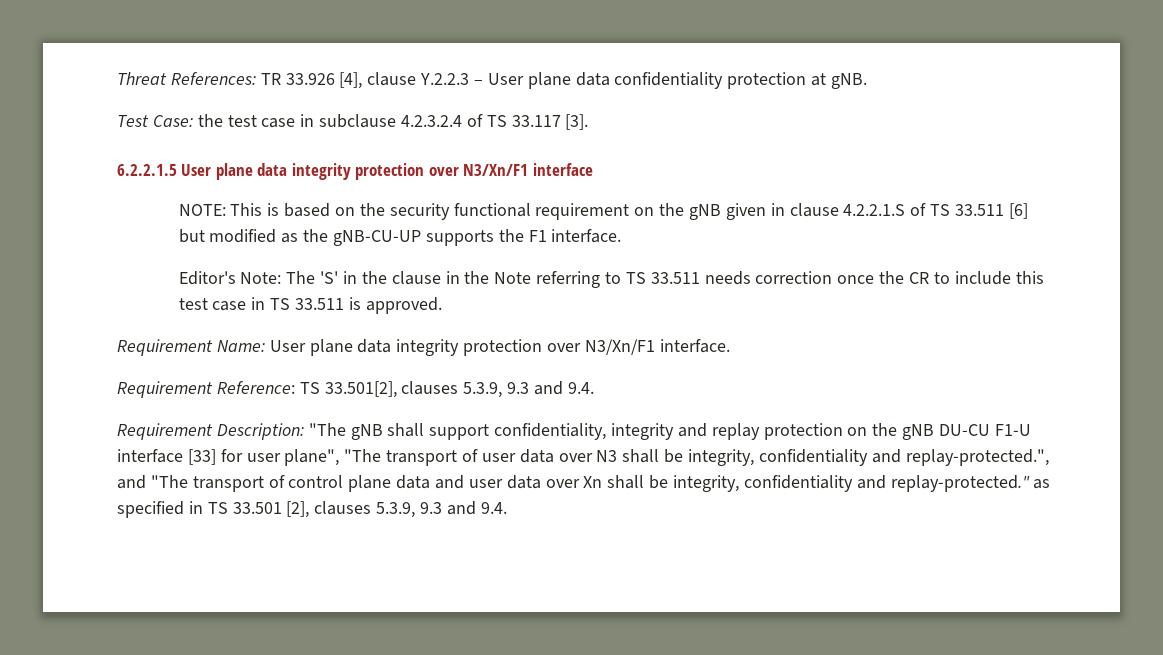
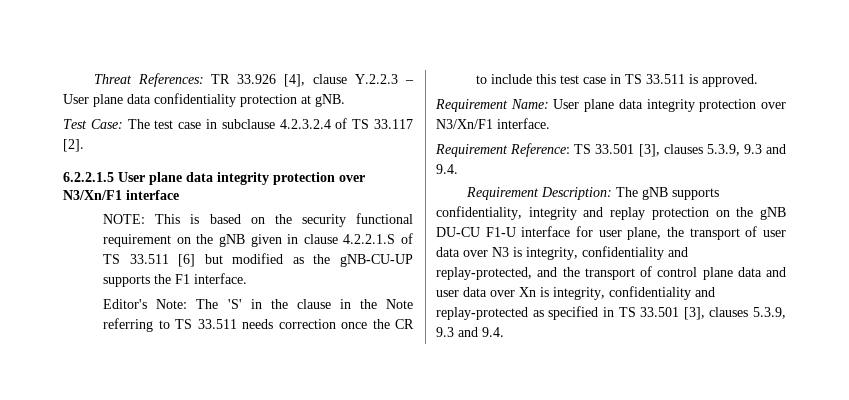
- Test Case: the test case in subclause 4.2.3.2.4 of TS 33.117 [3].
+ Test Case: The test case in subclause 4.2.3.2.4 of TS 33.117 [2].
- Requirement Reference: TS 33.501[2], clauses 5.3.9, 9.3 and 9.4.
+ Requirement Reference: TS 33.501 [3], clauses 5.3.9, 9.3 and 9.4.
- Requirement Description: "The gNB shall support confidentiality, integrity and replay protection on the gNB DU-CU F1-U interface [33] for user plane", "The transport of user data over N3 shall be integrity, confidentiality and replay-protected.", and "The transport of control plane data and user data over Xn shall be integrity, confidentiality and replay-protected." as specified in TS 33.501 [2], clauses 5.3.9, 9.3 and 9.4.
+ Requirement Description: The gNB supports confidentiality, integrity and replay protection on the gNB DU-CU F1-U interface for user plane, the transport of user data over N3 is integrity, confidentiality and replay-protected, and the transport of control plane data and user data over Xn is integrity, confidentiality and replay-protected as specified in TS 33.501 [3], clauses 5.3.9, 9.3 and 9.4.

